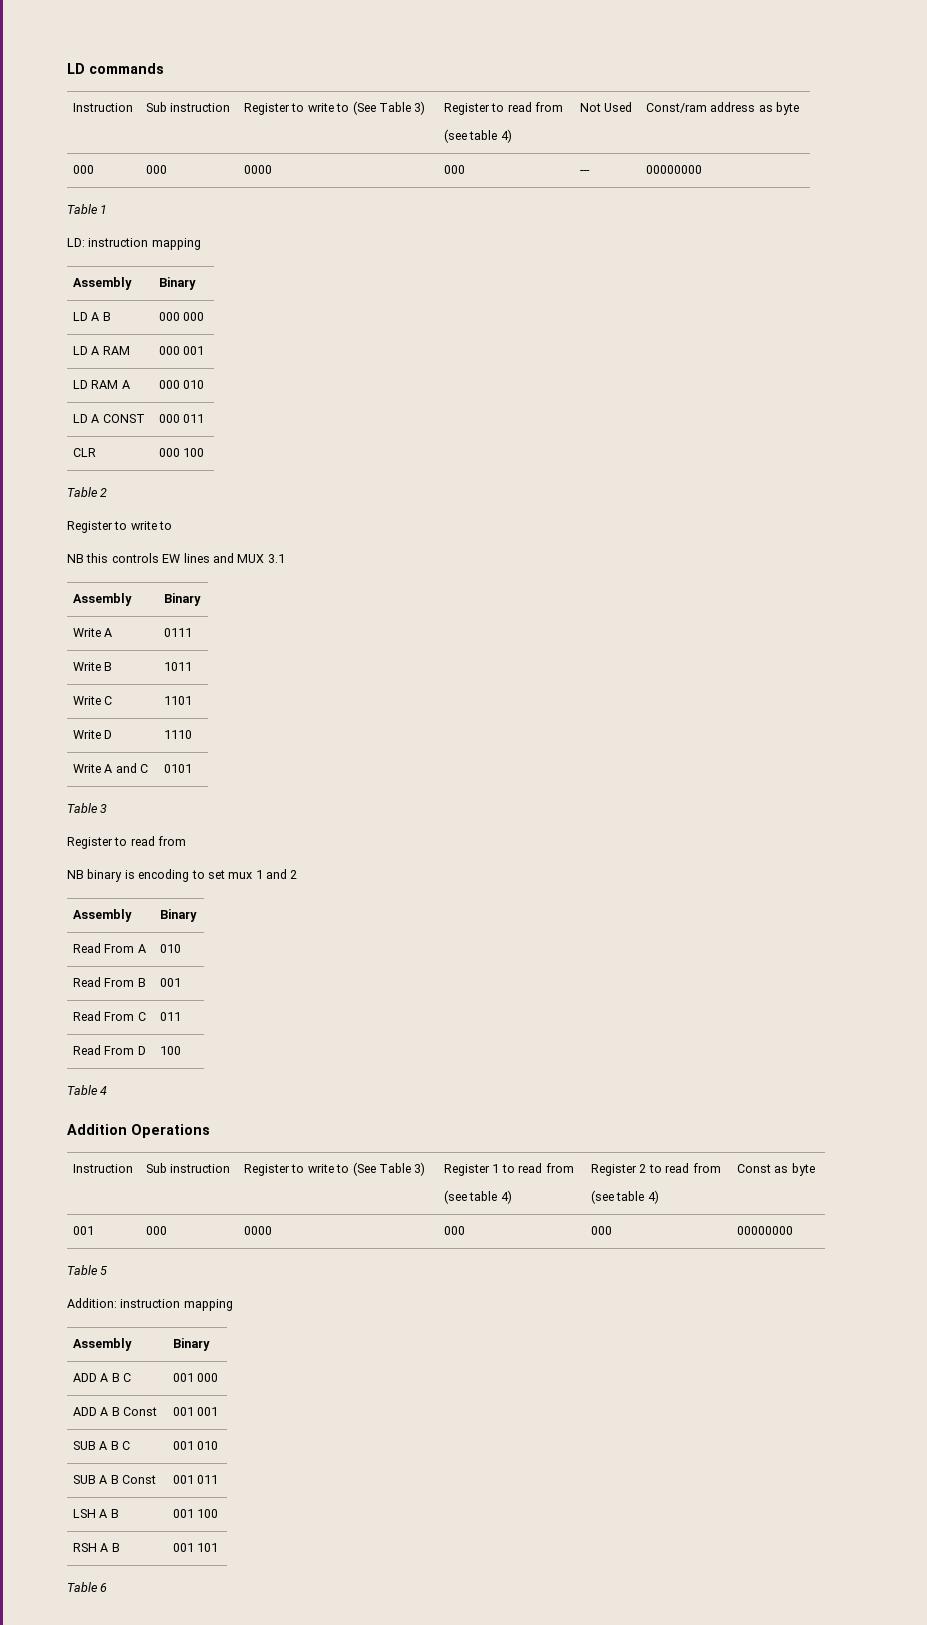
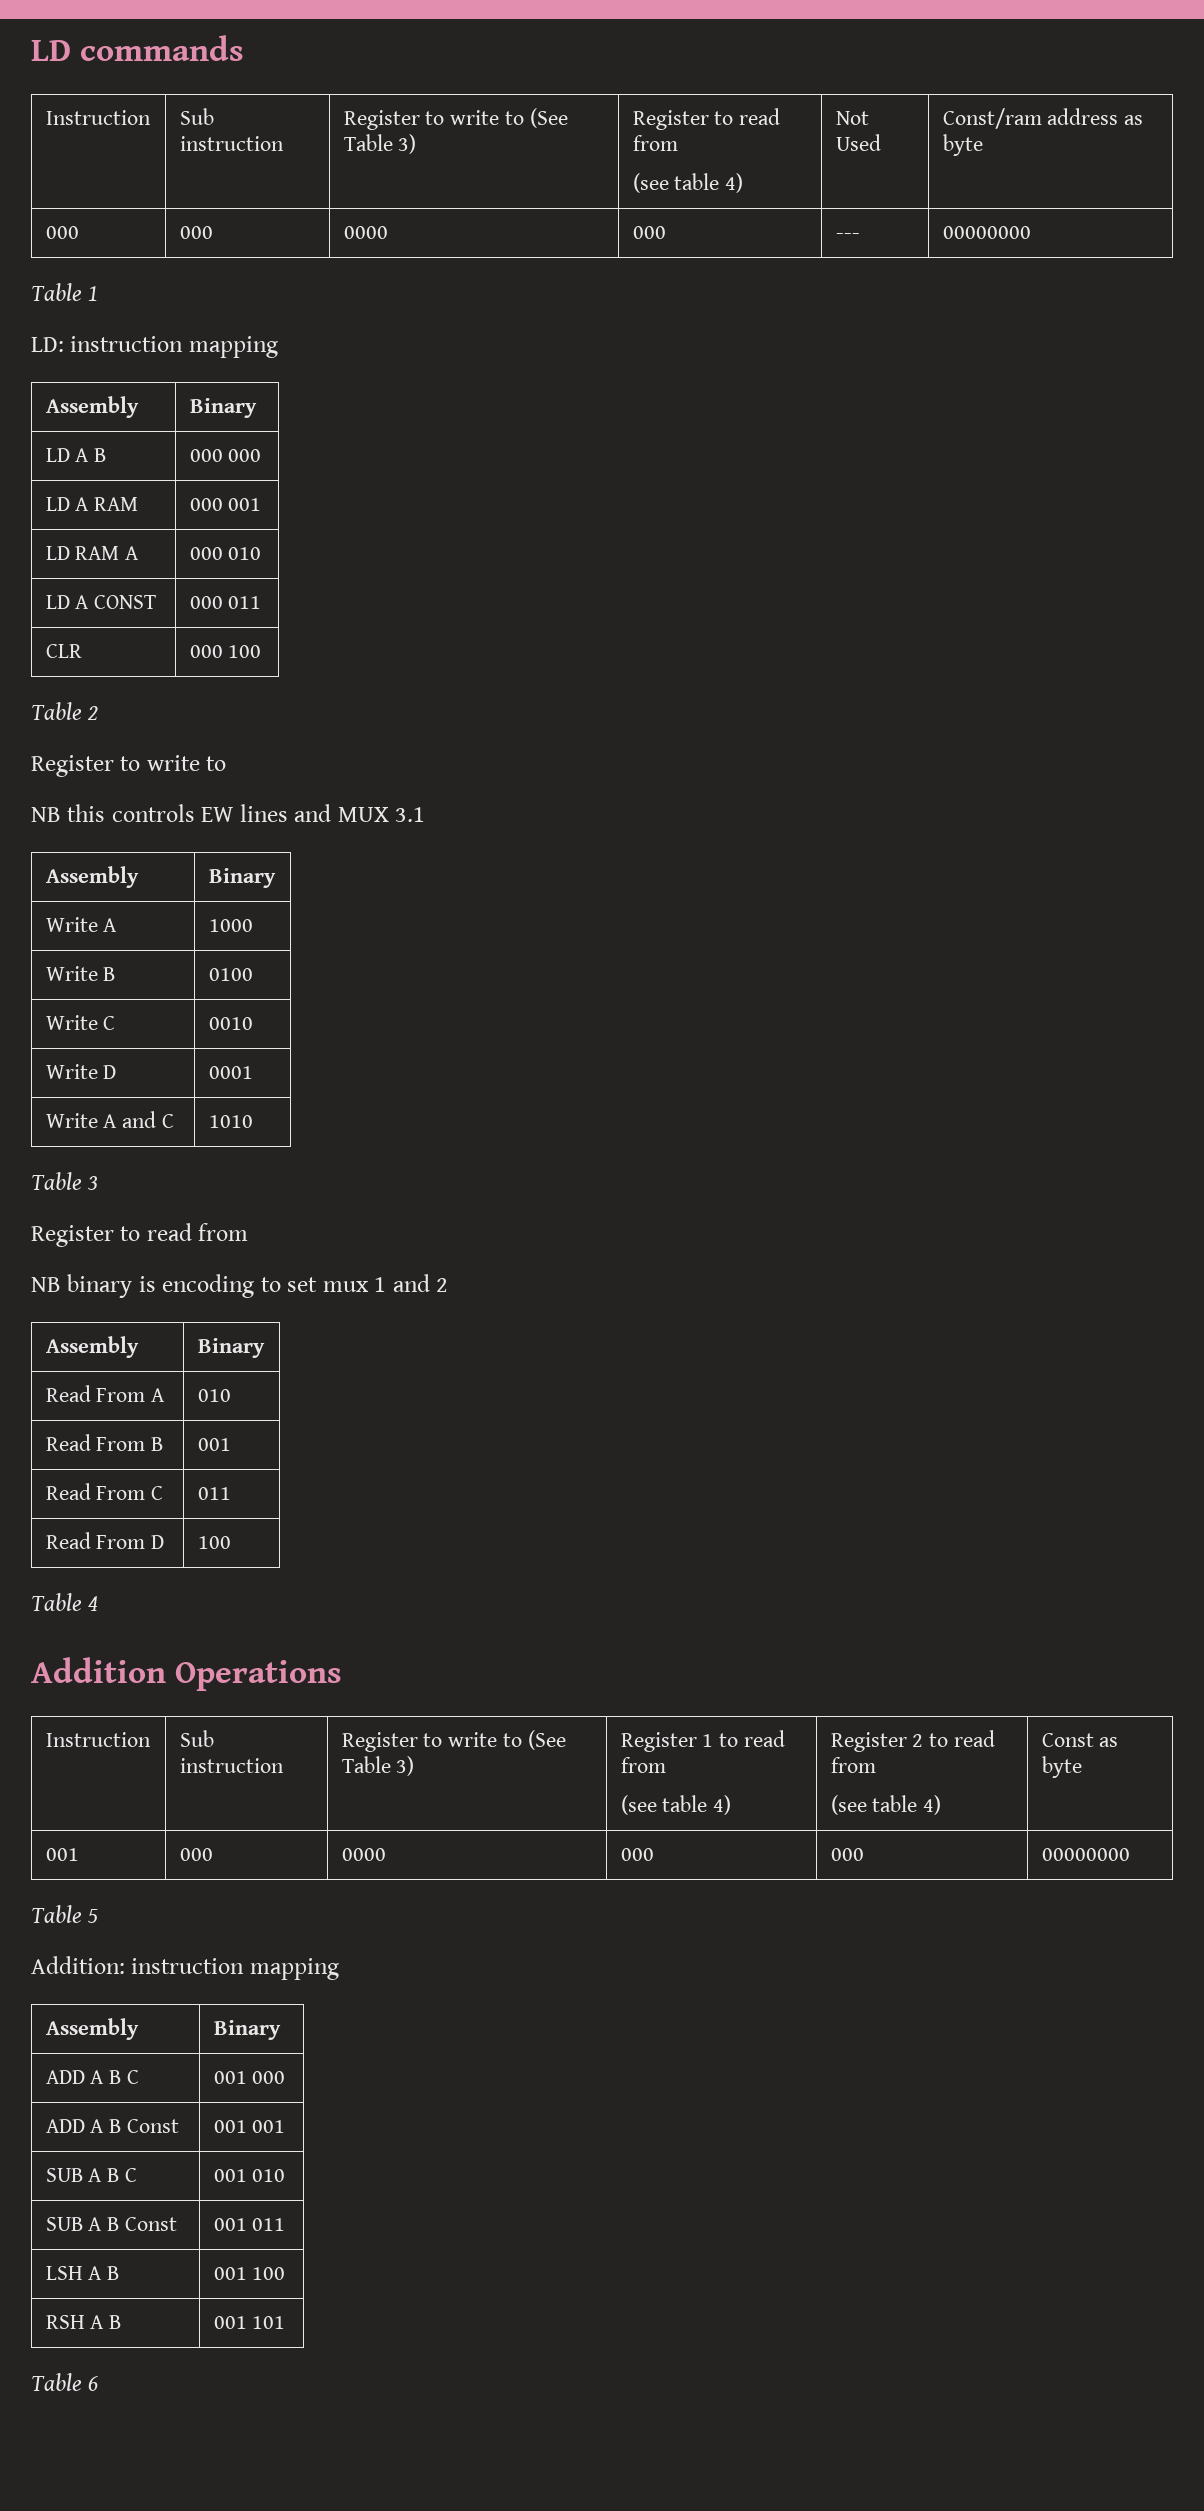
- Write A | 0111
+ Write A | 1000
- Write B | 1011
+ Write B | 0100
- Write C | 1101
+ Write C | 0010
- Write D | 1110
+ Write D | 0001
- Write A and C | 0101
+ Write A and C | 1010

